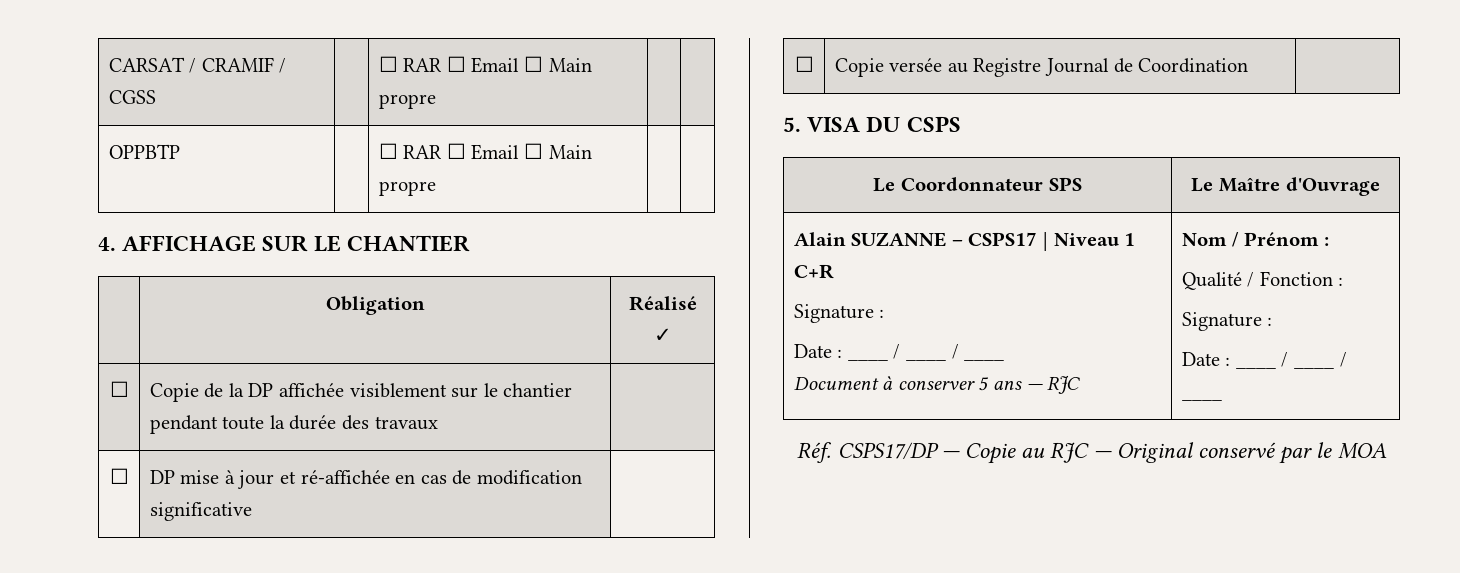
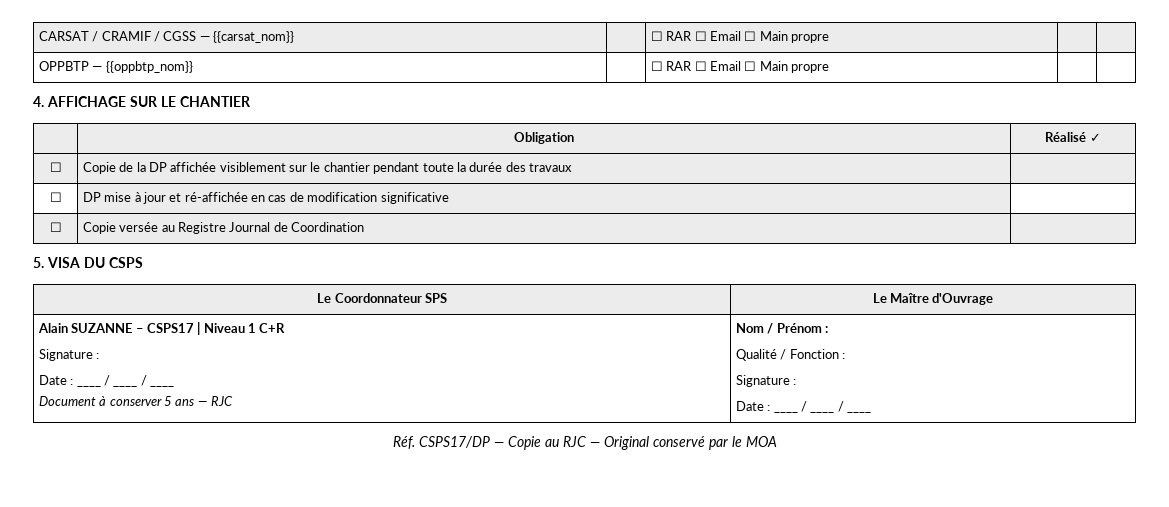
- CARSAT / CRAMIF / CGSS | | ☐ RAR ☐ Email ☐ Main propre | |
+ CARSAT / CRAMIF / CGSS — {{carsat_nom}} | | ☐ RAR ☐ Email ☐ Main propre | |
- OPPBTP | | ☐ RAR ☐ Email ☐ Main propre | |
+ OPPBTP — {{oppbtp_nom}} | | ☐ RAR ☐ Email ☐ Main propre | |

